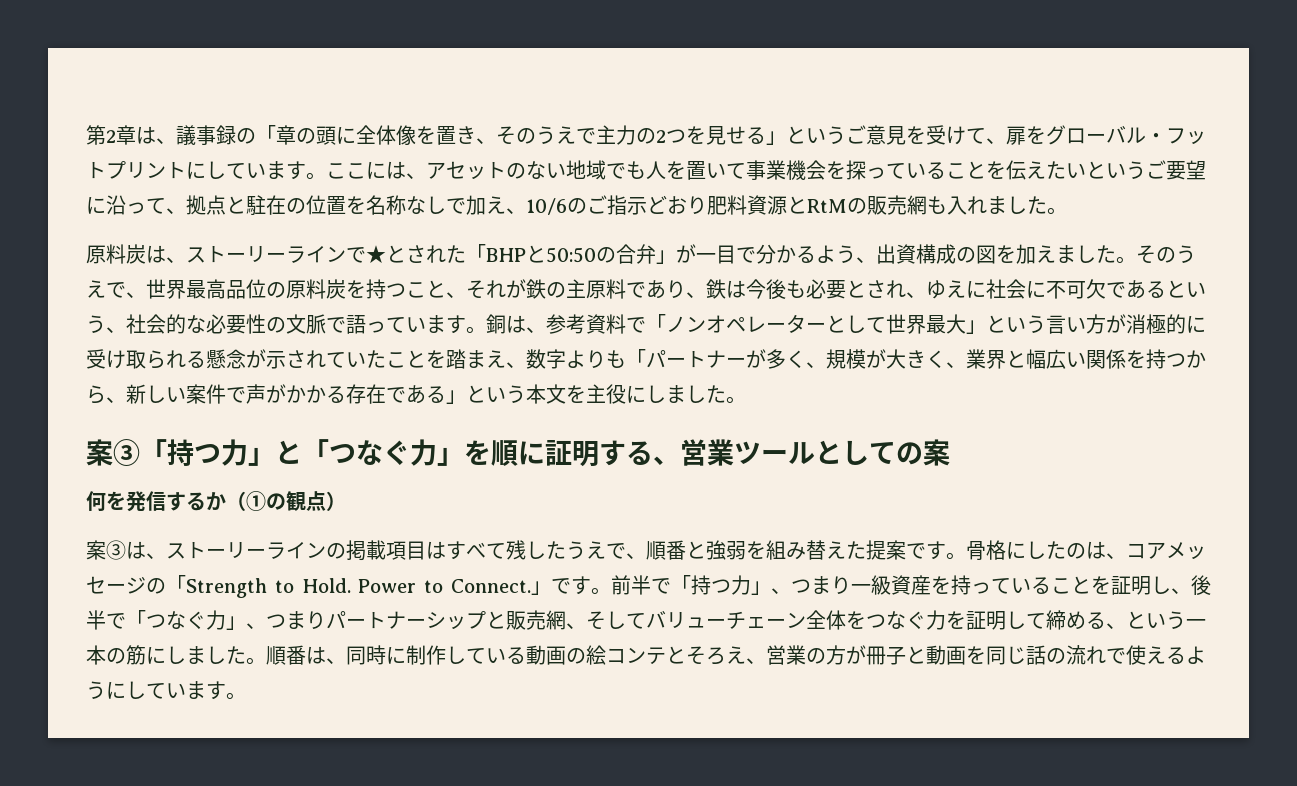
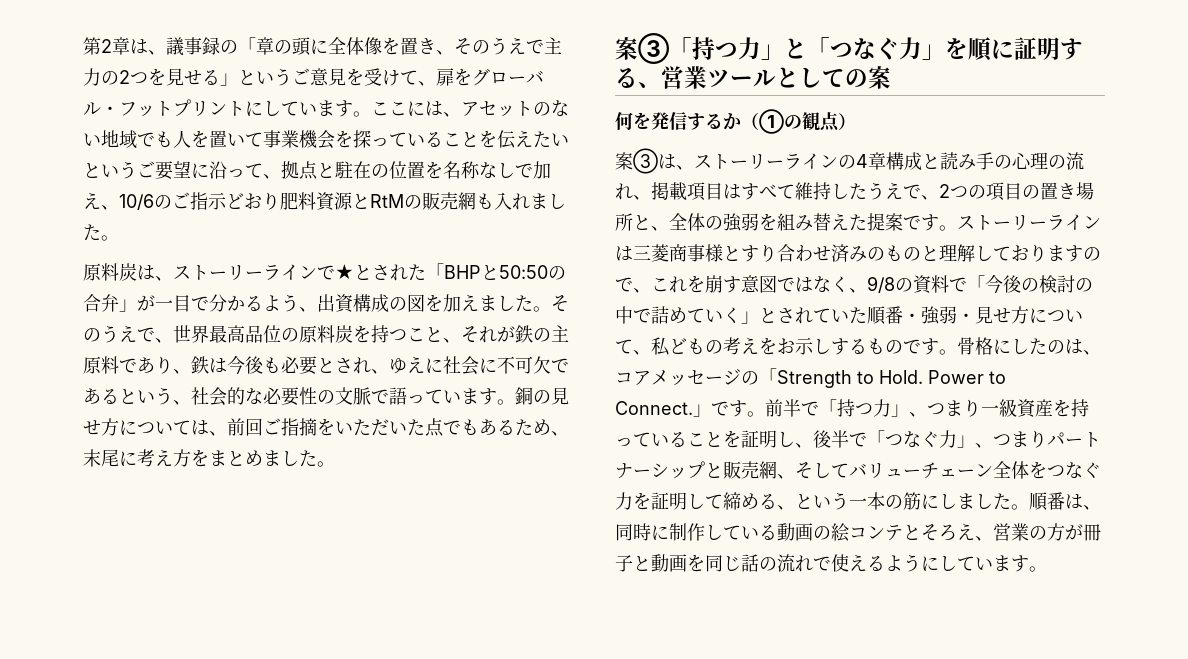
- 銅は、参考資料で「ノンオペレーターとして世界最大」という言い方が消極的に受け取られる懸念が示されていたことを踏まえ、数字よりも「パートナーが多く、規模が大きく、業界と幅広い関係を持つから、新しい案件で声がかかる存在である」という本文を主役にしました。
+ 銅の見せ方については、前回ご指摘をいただいた点でもあるため、末尾に考え方をまとめました。
- 案③は、ストーリーラインの掲載項目はすべて残したうえで、順番と強弱を組み替えた提案です。
+ 案③は、ストーリーラインの4章構成と読み手の心理の流れ、掲載項目はすべて維持したうえで、2つの項目の置き場所と、全体の強弱を組み替えた提案です。
+ ストーリーラインは三菱商事様とすり合わせ済みのものと理解しておりますので、これを崩す意図ではなく、9/8の資料で「今後の検討の中で詰めていく」とされていた順番・強弱・見せ方について、私どもの考えをお示しするものです。

